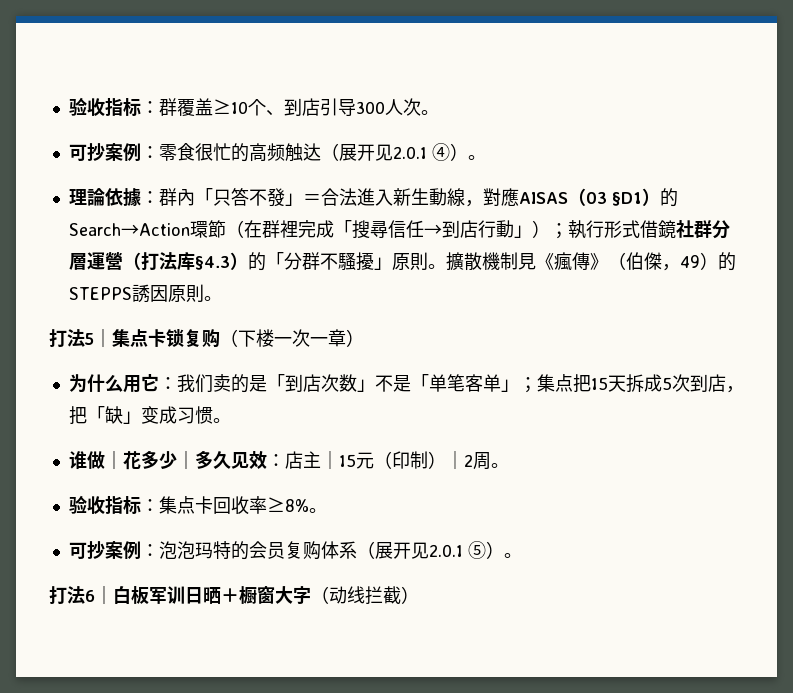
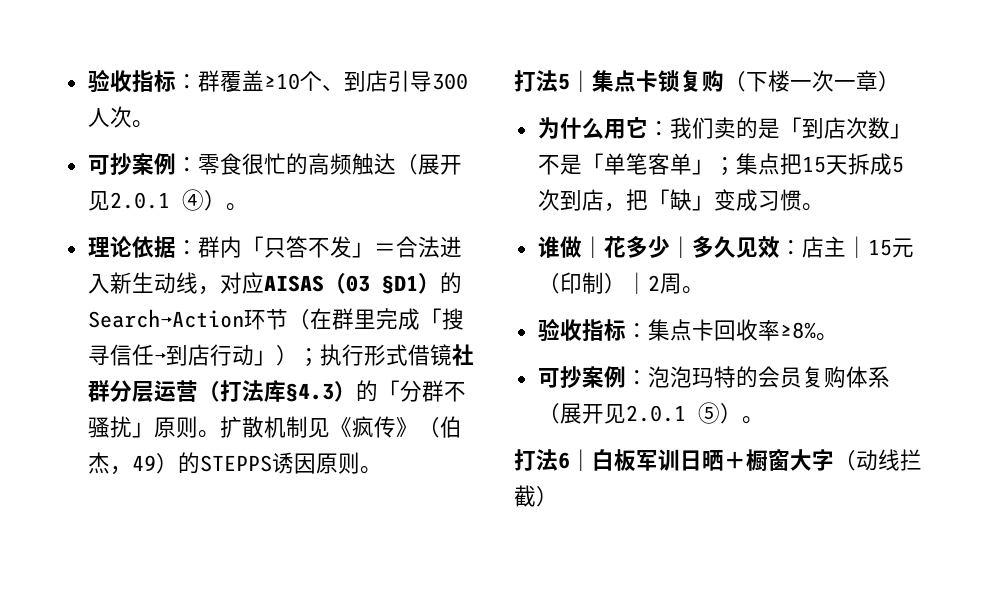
- 理論依據：群內「只答不發」＝合法進入新生動線，對應AISAS（03 §D1）的Search→Action環節（在群裡完成「搜尋信任→到店行動」）；執行形式借鏡社群分層運營（打法库§4.3）的「分群不騷擾」原則。擴散機制見《瘋傳》（伯傑，49）的STEPPS誘因原則。
+ 理论依据：群内「只答不发」＝合法进入新生动线，对应AISAS（03 §D1）的Search→Action环节（在群里完成「搜寻信任→到店行动」）；执行形式借镜社群分层运营（打法库§4.3）的「分群不骚扰」原则。扩散机制见《疯传》（伯杰，49）的STEPPS诱因原则。

